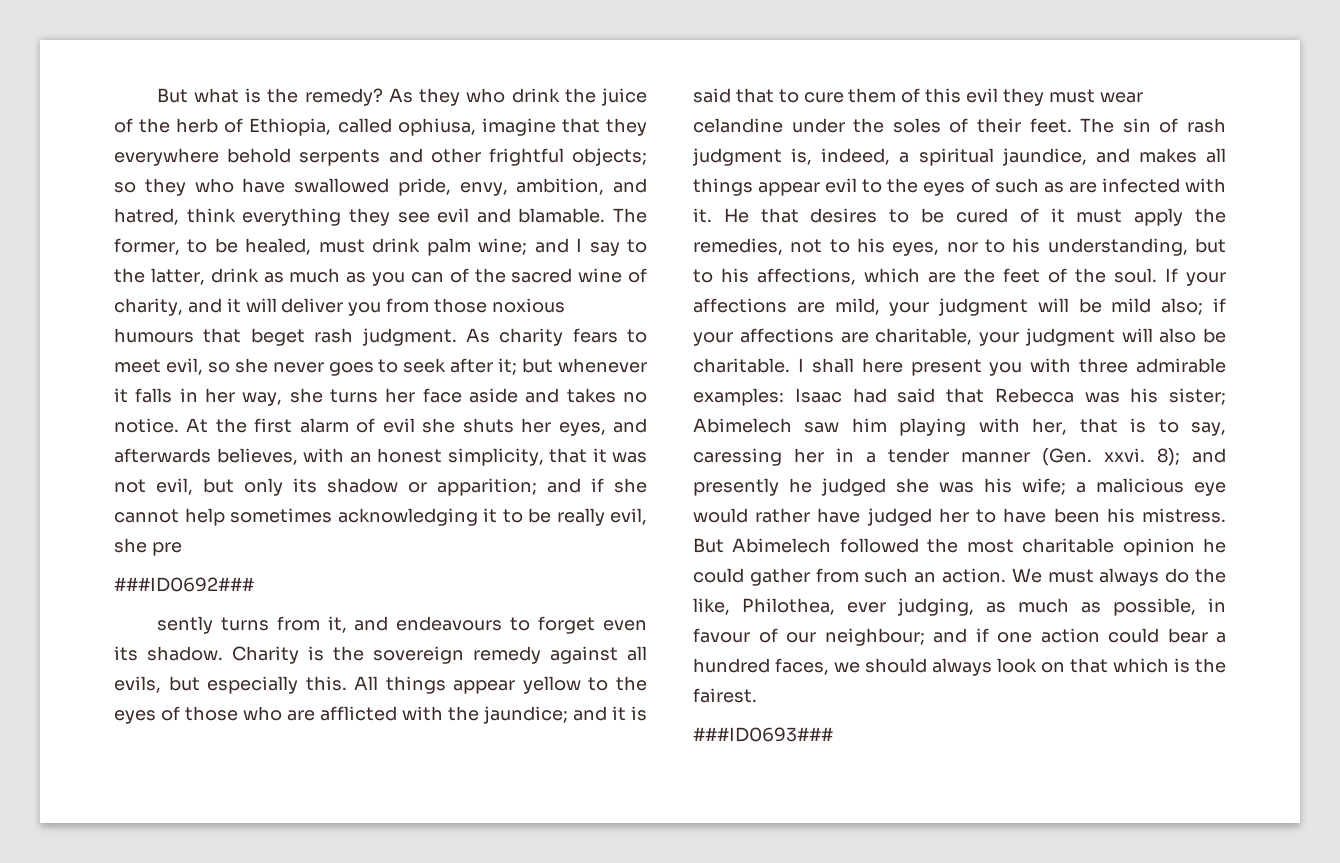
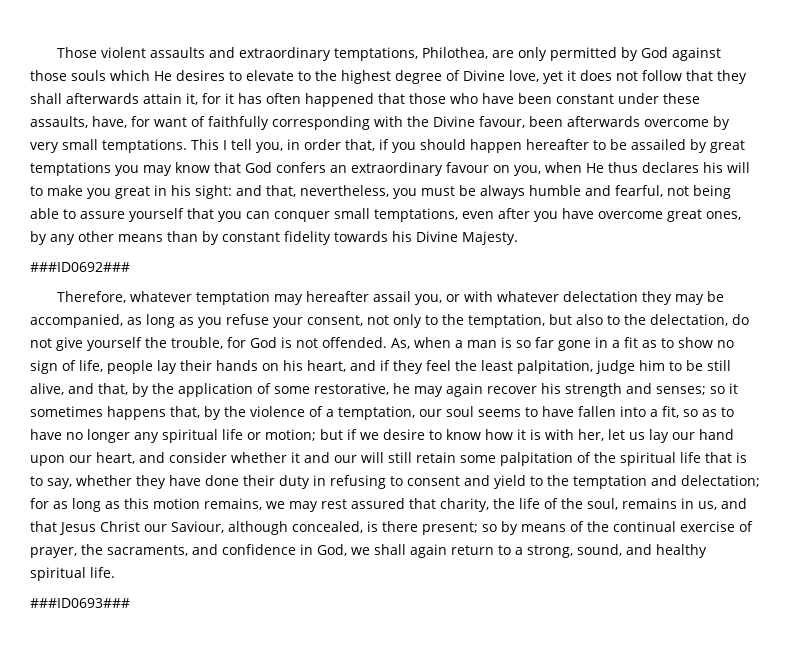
- But what is the remedy? As they who drink the juice of the herb of Ethiopia, called ophiusa, imagine that they everywhere behold serpents and other frightful objects; so they who have swallowed pride, envy, ambition, and hatred, think everything they see evil and blamable. The former, to be healed, must drink palm wine; and I say to the latter, drink as much as you can of the sacred wine of charity, and it will deliver you from those noxious humours that beget rash judgment. As charity fears to meet evil, so she never goes to seek after it; but whenever it falls in her way, she turns her face aside and takes no notice. At the first alarm of evil she shuts her eyes, and afterwards believes, with an honest simplicity, that it was not evil, but only its shadow or apparition; and if she cannot help sometimes acknowledging it to be really evil, she pre
+ Those violent assaults and extraordinary temptations, Philothea, are only permitted by God against those souls which He desires to elevate to the highest degree of Divine love, yet it does not follow that they shall afterwards attain it, for it has often happened that those who have been constant under these assaults, have, for want of faithfully corresponding with the Divine favour, been afterwards overcome by very small temptations. This I tell you, in order that, if you should happen hereafter to be assailed by great temptations you may know that God confers an extraordinary favour on you, when He thus declares his will to make you great in his sight: and that, nevertheless, you must be always humble and fearful, not being able to assure yourself that you can conquer small temptations, even after you have overcome great ones, by any other means than by constant fidelity towards his Divine Majesty.
  ###ID0692###
- sently turns from it, and endeavours to forget even its shadow. Charity is the sovereign remedy against all evils, but especially this. All things appear yellow to the eyes of those who are afflicted with the jaundice; and it is said that to cure them of this evil they must wear celandine under the soles of their feet. The sin of rash judgment is, indeed, a spiritual jaundice, and makes all things appear evil to the eyes of such as are infected with it. He that desires to be cured of it must apply the remedies, not to his eyes, nor to his understanding, but to his affections, which are the feet of the soul. If your affections are mild, your judgment will be mild also; if your affections are charitable, your judgment will also be charitable. I shall here present you with three admirable examples: Isaac had said that Rebecca was his sister; Abimelech saw him playing with her, that is to say, caressing her in a tender manner (Gen. xxvi. 8); and presently he judged she was his wife; a malicious eye would rather have judged her to have been his mistress. But Abimelech followed the most charitable opinion he could gather from such an action. We must always do the like, Philothea, ever judging, as much as possible, in favour of our neighbour; and if one action could bear a hundred faces, we should always look on that which is the fairest.
+ Therefore, whatever temptation may hereafter assail you, or with whatever delectation they may be accompanied, as long as you refuse your consent, not only to the temptation, but also to the delectation, do not give yourself the trouble, for God is not offended. As, when a man is so far gone in a fit as to show no sign of life, people lay their hands on his heart, and if they feel the least palpitation, judge him to be still alive, and that, by the application of some restorative, he may again recover his strength and senses; so it sometimes happens that, by the violence of a temptation, our soul seems to have fallen into a fit, so as to have no longer any spiritual life or motion; but if we desire to know how it is with her, let us lay our hand upon our heart, and consider whether it and our will still retain some palpitation of the spiritual life that is to say, whether they have done their duty in refusing to consent and yield to the temptation and delectation; for as long as this motion remains, we may rest assured that charity, the life of the soul, remains in us, and that Jesus Christ our Saviour, although concealed, is there present; so by means of the continual exercise of prayer, the sacraments, and confidence in God, we shall again return to a strong, sound, and healthy spiritual life.

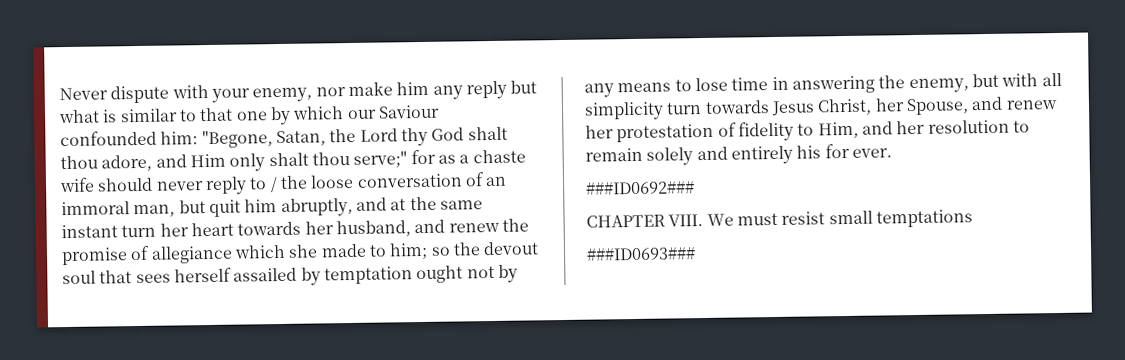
- Those violent assaults and extraordinary temptations, Philothea, are only permitted by God against those souls which He desires to elevate to the highest degree of Divine love, yet it does not follow that they shall afterwards attain it, for it has often happened that those who have been constant under these assaults, have, for want of faithfully corresponding with the Divine favour, been afterwards overcome by very small temptations. This I tell you, in order that, if you should happen hereafter to be assailed by great temptations you may know that God confers an extraordinary favour on you, when He thus declares his will to make you great in his sight: and that, nevertheless, you must be always humble and fearful, not being able to assure yourself that you can conquer small temptations, even after you have overcome great ones, by any other means than by constant fidelity towards his Divine Majesty.
+ Never dispute with your enemy, nor make him any reply but what is similar to that one by which our Saviour confounded him: "Begone, Satan, the Lord thy God shalt thou adore, and Him only shalt thou serve;" for as a chaste wife should never reply to / the loose conversation of an immoral man, but quit him abruptly, and at the same instant turn her heart towards her husband, and renew the promise of allegiance which she made to him; so the devout soul that sees herself assailed by temptation ought not by any means to lose time in answering the enemy, but with all simplicity turn towards Jesus Christ, her Spouse, and renew her protestation of fidelity to Him, and her resolution to remain solely and entirely his for ever.
  ###ID0692###
- Therefore, whatever temptation may hereafter assail you, or with whatever delectation they may be accompanied, as long as you refuse your consent, not only to the temptation, but also to the delectation, do not give yourself the trouble, for God is not offended. As, when a man is so far gone in a fit as to show no sign of life, people lay their hands on his heart, and if they feel the least palpitation, judge him to be still alive, and that, by the application of some restorative, he may again recover his strength and senses; so it sometimes happens that, by the violence of a temptation, our soul seems to have fallen into a fit, so as to have no longer any spiritual life or motion; but if we desire to know how it is with her, let us lay our hand upon our heart, and consider whether it and our will still retain some palpitation of the spiritual life that is to say, whether they have done their duty in refusing to consent and yield to the temptation and delectation; for as long as this motion remains, we may rest assured that charity, the life of the soul, remains in us, and that Jesus Christ our Saviour, although concealed, is there present; so by means of the continual exercise of prayer, the sacraments, and confidence in God, we shall again return to a strong, sound, and healthy spiritual life.
+ CHAPTER VIII. We must resist small temptations

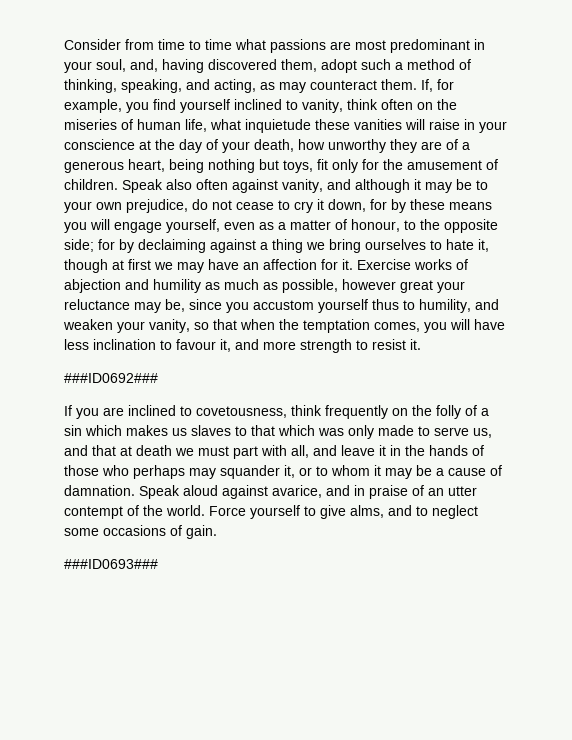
- Never dispute with your enemy, nor make him any reply but what is similar to that one by which our Saviour confounded him: "Begone, Satan, the Lord thy God shalt thou adore, and Him only shalt thou serve;" for as a chaste wife should never reply to / the loose conversation of an immoral man, but quit him abruptly, and at the same instant turn her heart towards her husband, and renew the promise of allegiance which she made to him; so the devout soul that sees herself assailed by temptation ought not by any means to lose time in answering the enemy, but with all simplicity turn towards Jesus Christ, her Spouse, and renew her protestation of fidelity to Him, and her resolution to remain solely and entirely his for ever.
+ Consider from time to time what passions are most predominant in your soul, and, having discovered them, adopt such a method of thinking, speaking, and acting, as may counteract them. If, for example, you find yourself inclined to vanity, think often on the miseries of human life, what inquietude these vanities will raise in your conscience at the day of your death, how unworthy they are of a generous heart, being nothing but toys, fit only for the amusement of children. Speak also often against vanity, and although it may be to your own prejudice, do not cease to cry it down, for by these means you will engage yourself, even as a matter of honour, to the opposite side; for by declaiming against a thing we bring ourselves to hate it, though at first we may have an affection for it. Exercise works of abjection and humility as much as possible, however great your reluctance may be, since you accustom yourself thus to humility, and weaken your vanity, so that when the temptation comes, you will have less inclination to favour it, and more strength to resist it.
  ###ID0692###
- CHAPTER VIII. We must resist small temptations
+ If you are inclined to covetousness, think frequently on the folly of a sin which makes us slaves to that which was only made to serve us, and that at death we must part with all, and leave it in the hands of those who perhaps may squander it, or to whom it may be a cause of damnation. Speak aloud against avarice, and in praise of an utter contempt of the world. Force yourself to give alms, and to neglect some occasions of gain.

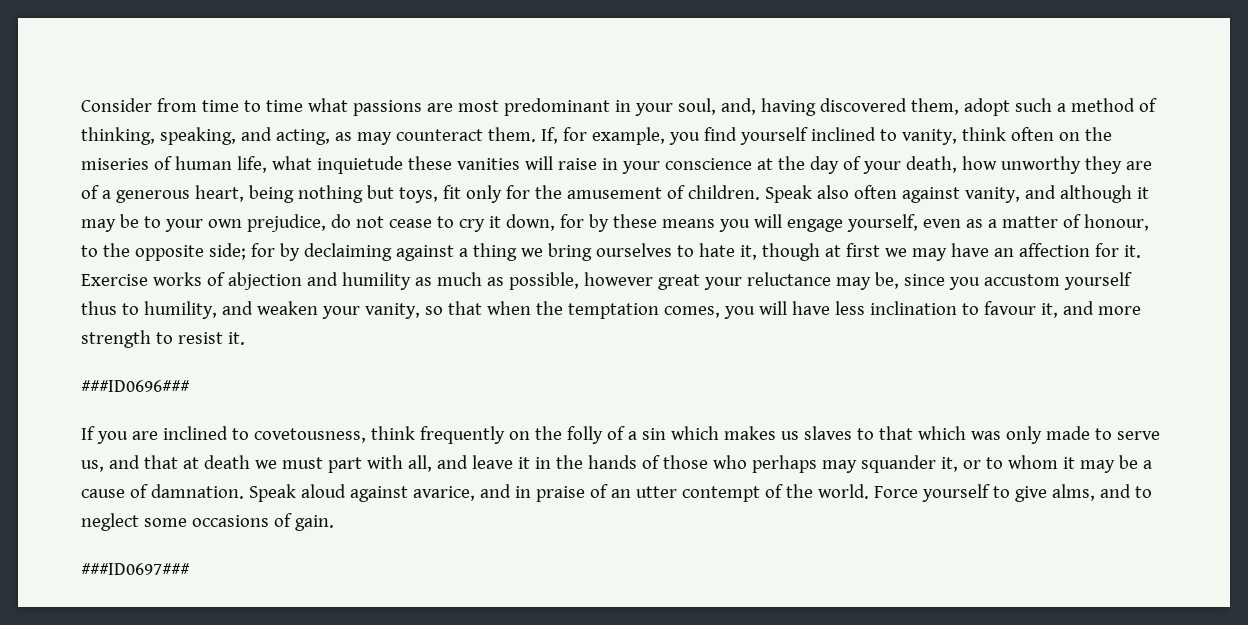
- ###ID0692###
+ ###ID0696###
- ###ID0693###
+ ###ID0697###

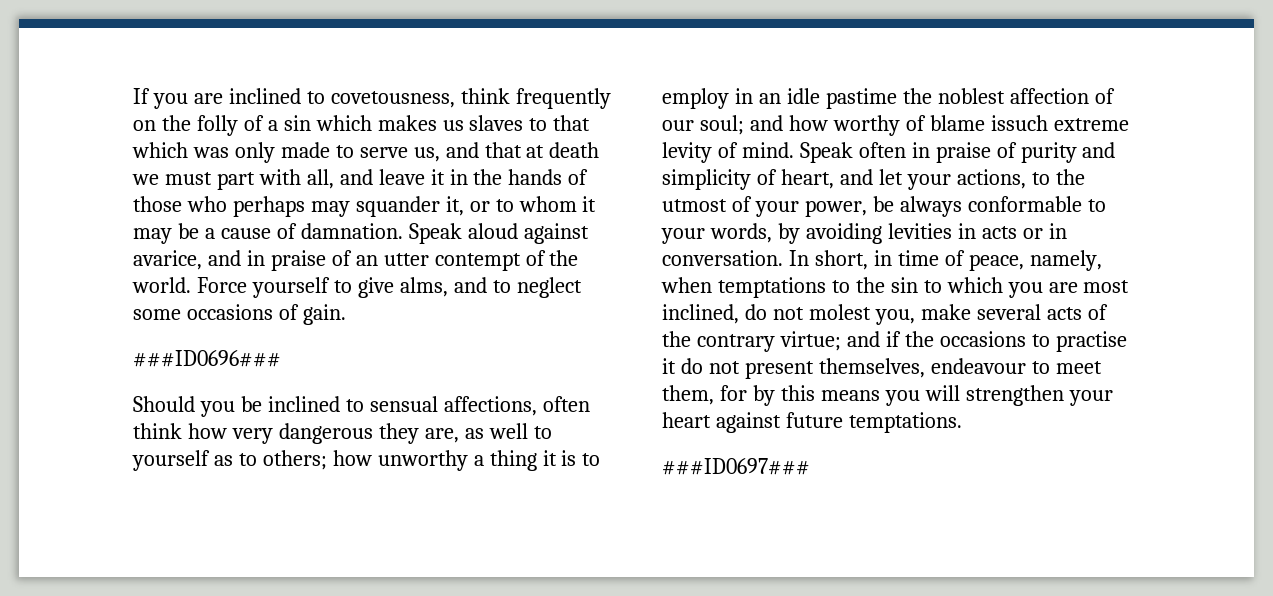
- Consider from time to time what passions are most predominant in your soul, and, having discovered them, adopt such a method of thinking, speaking, and acting, as may counteract them. If, for example, you find yourself inclined to vanity, think often on the miseries of human life, what inquietude these vanities will raise in your conscience at the day of your death, how unworthy they are of a generous heart, being nothing but toys, fit only for the amusement of children. Speak also often against vanity, and although it may be to your own prejudice, do not cease to cry it down, for by these means you will engage yourself, even as a matter of honour, to the opposite side; for by declaiming against a thing we bring ourselves to hate it, though at first we may have an affection for it. Exercise works of abjection and humility as much as possible, however great your reluctance may be, since you accustom yourself thus to humility, and weaken your vanity, so that when the temptation comes, you will have less inclination to favour it, and more strength to resist it.
- ###ID0696###
+ ###ID0696###
+ Should you be inclined to sensual affections, often think how very dangerous they are, as well to yourself as to others; how unworthy a thing it is to employ in an idle pastime the noblest affection of our soul; and how worthy of blame issuch extreme levity of mind. Speak often in praise of purity and simplicity of heart, and let your actions, to the utmost of your power, be always conformable to your words, by avoiding levities in acts or in conversation. In short, in time of peace, namely, when temptations to the sin to which you are most inclined, do not molest you, make several acts of the contrary virtue; and if the occasions to practise it do not present themselves, endeavour to meet them, for by this means you will strengthen your heart against future temptations.

